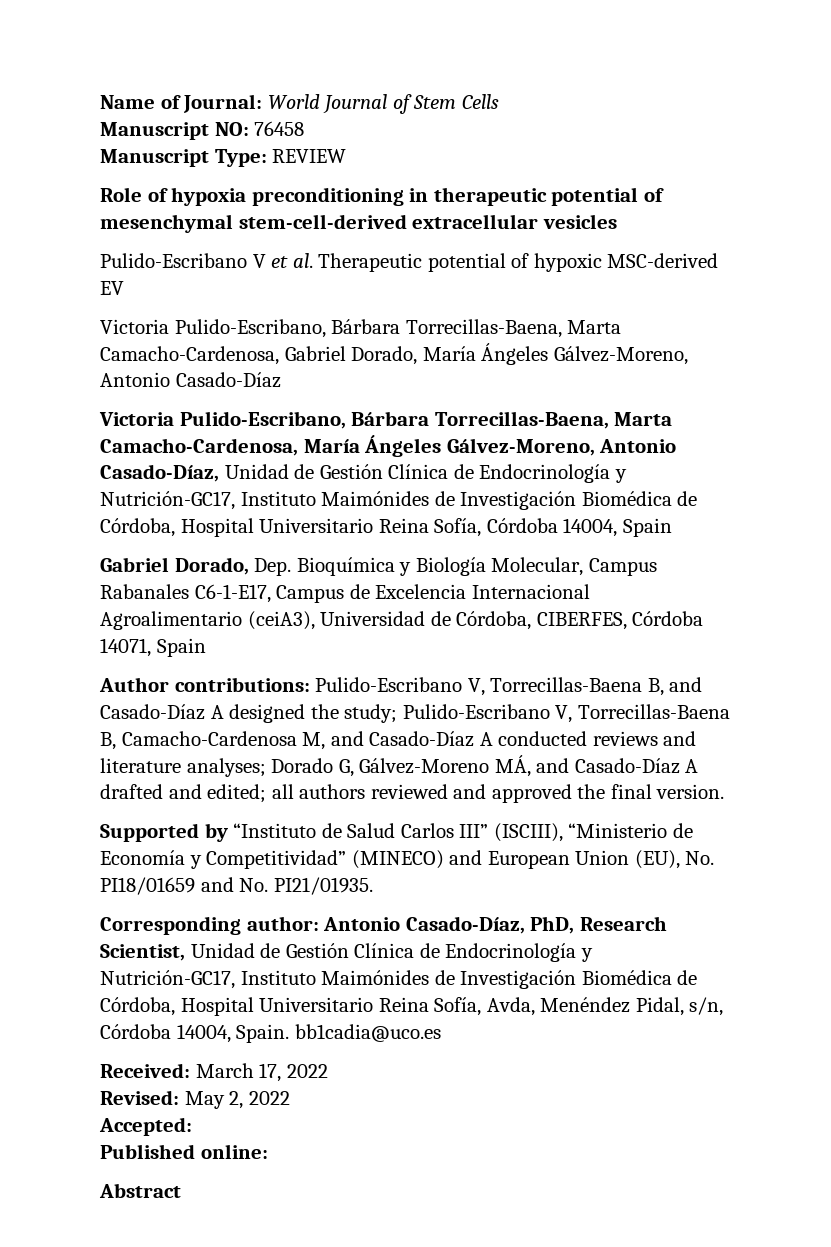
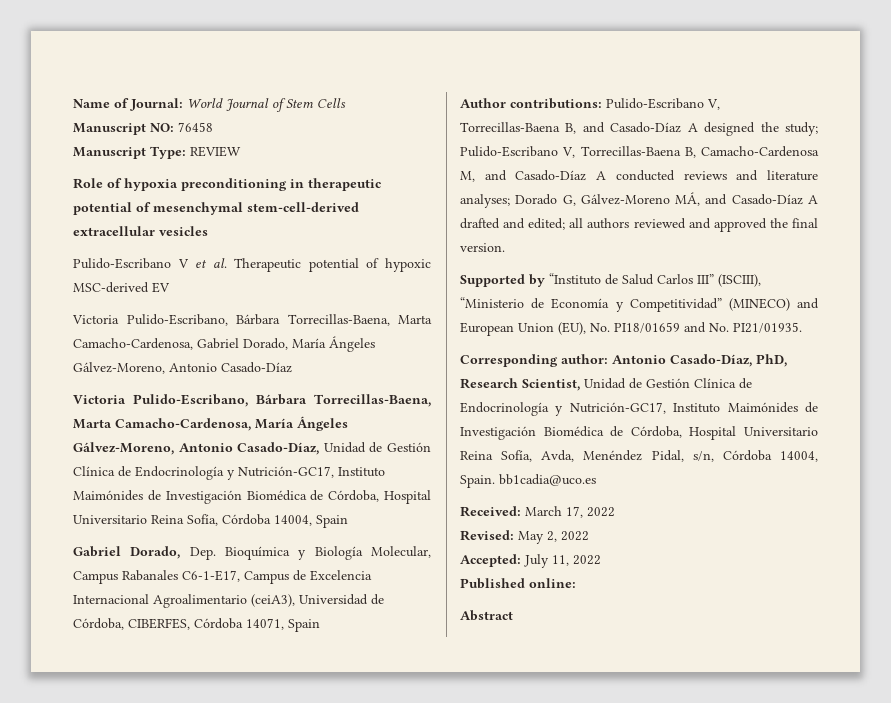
- Accepted:
+ Accepted: July 11, 2022

